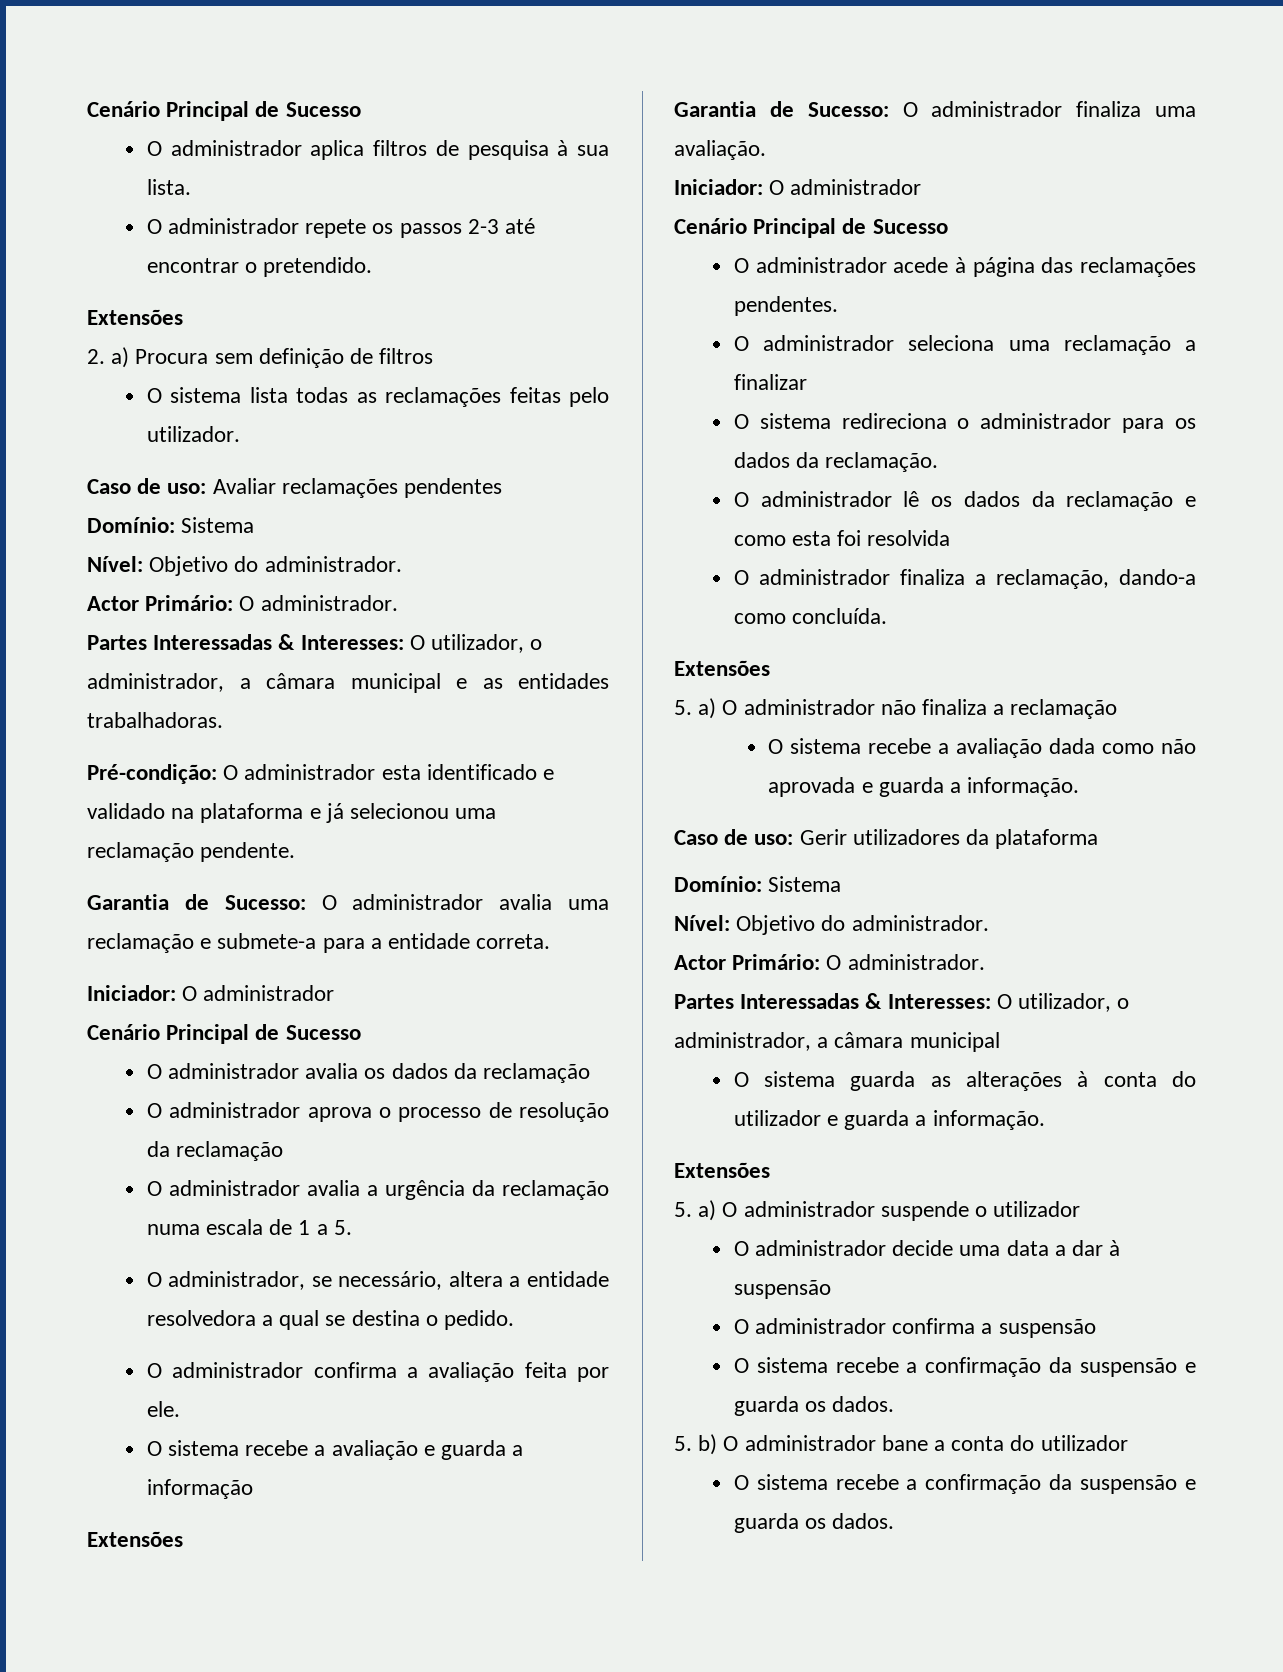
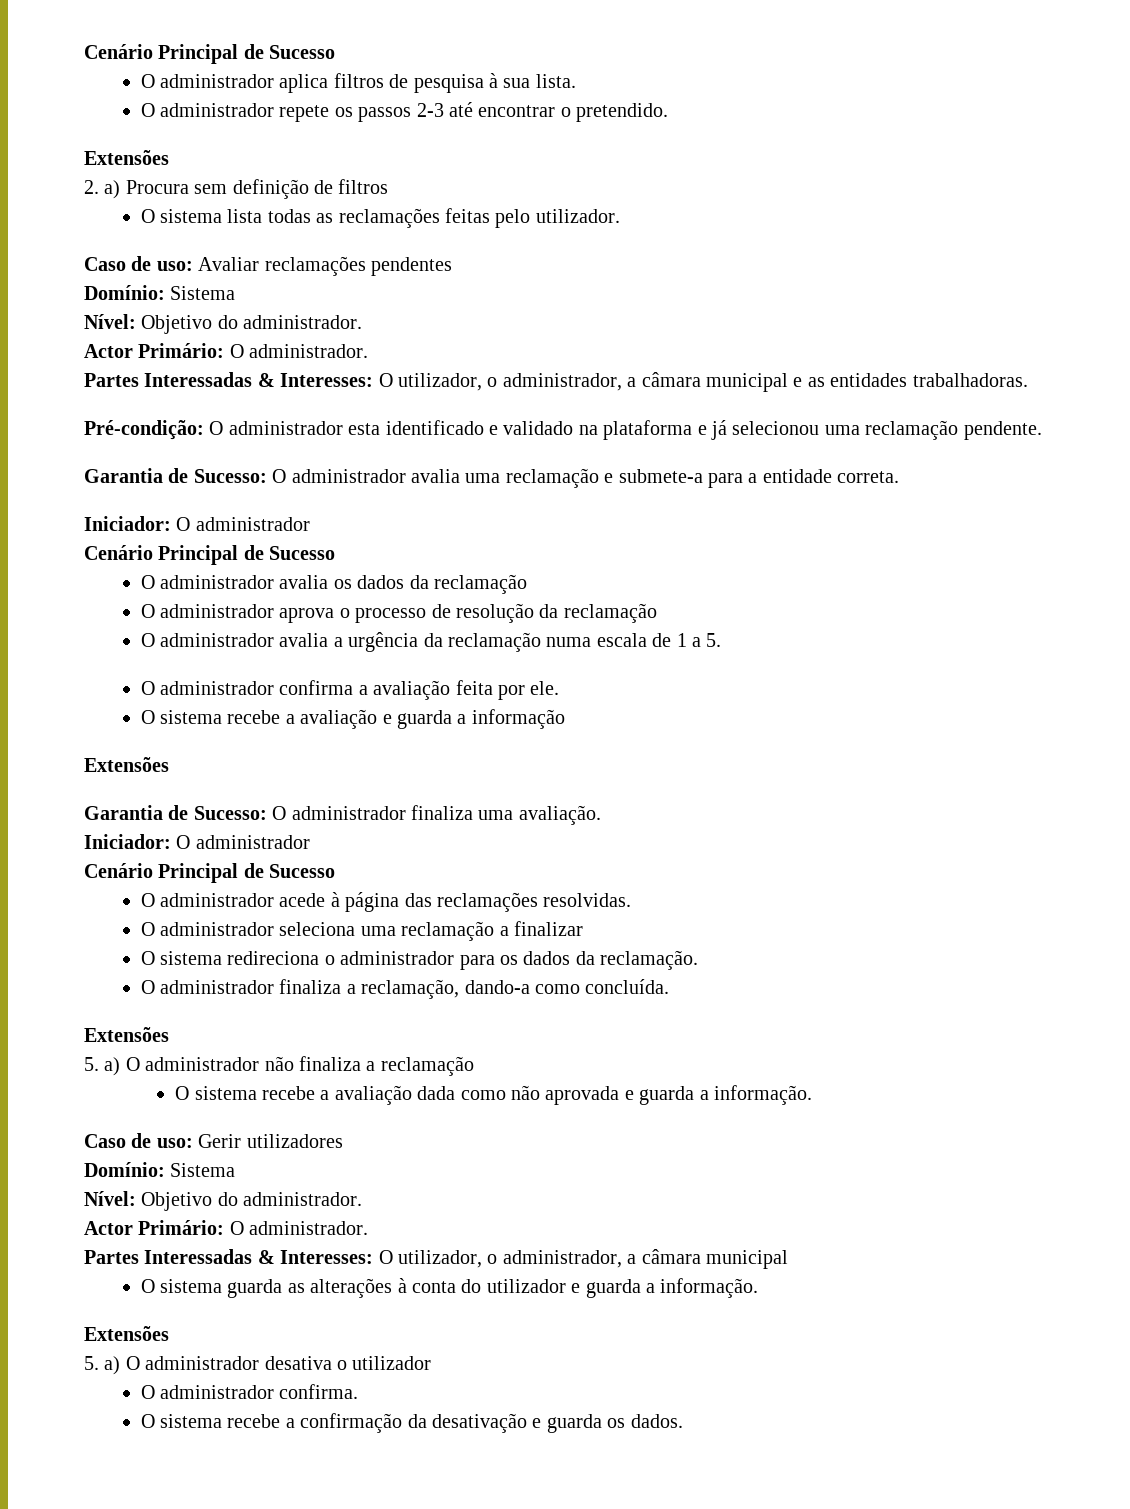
- O administrador, se necessário, altera a entidade resolvedora a qual se destina o pedido.
- O administrador acede à página das reclamações pendentes.
+ O administrador acede à página das reclamações resolvidas.
- O administrador lê os dados da reclamação e como esta foi resolvida
- Caso de uso: Gerir utilizadores da plataforma
+ Caso de uso: Gerir utilizadores
- 5. a) O administrador suspende o utilizador
+ 5. a) O administrador desativa o utilizador
- O administrador decide uma data a dar à suspensão
- O administrador confirma a suspensão
- O sistema recebe a confirmação da suspensão e guarda os dados.
- 5. b) O administrador bane a conta do utilizador
- O sistema recebe a confirmação da suspensão e guarda os dados.
+ O administrador confirma.
+ O sistema recebe a confirmação da desativação e guarda os dados.

